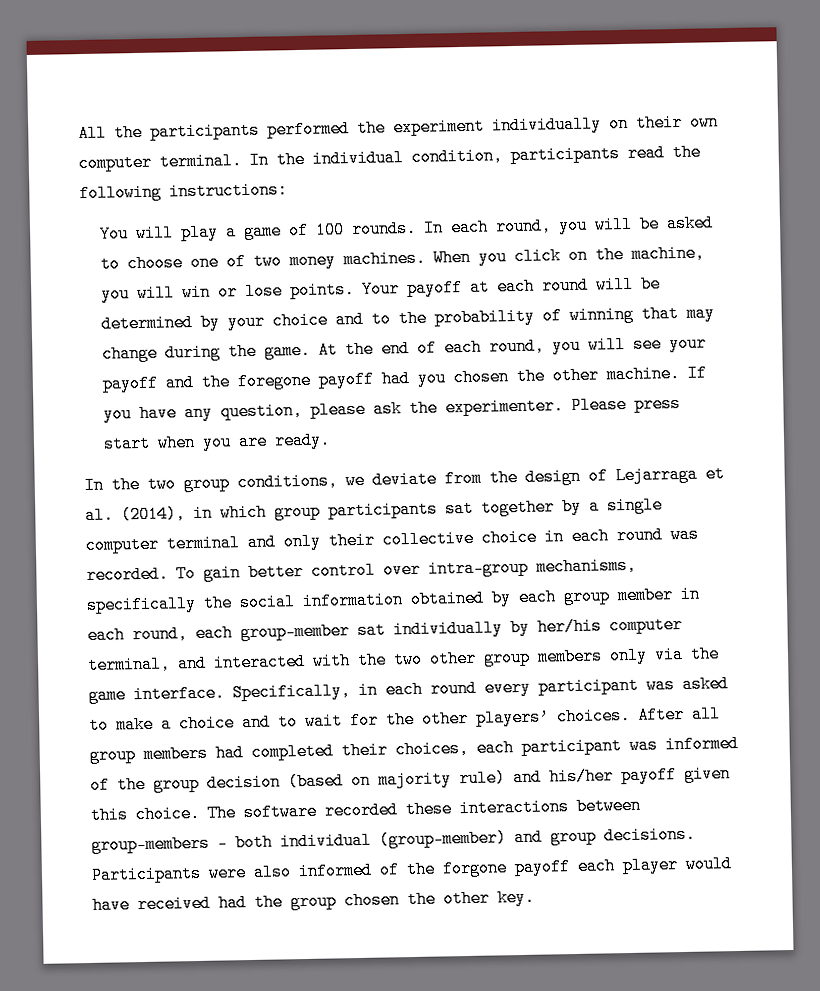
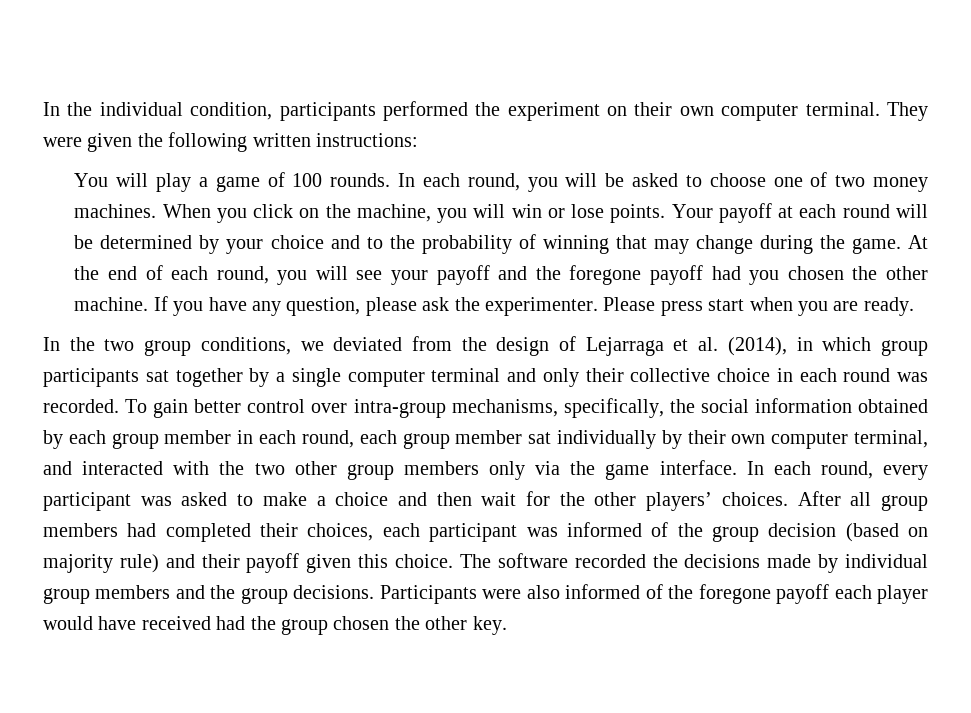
- All the participants performed the experiment individually on their own computer terminal.
+ In the individual condition, participants performed the experiment on their own computer terminal.
- In the individual condition, participants read the following instructions:
+ They were given the following written instructions:
- In the two group conditions, we deviate from the design of Lejarraga et al. (2014), in which group participants sat together by a single computer terminal and only their collective choice in each round was recorded.
+ In the two group conditions, we deviated from the design of Lejarraga et al. (2014), in which group participants sat together by a single computer terminal and only their collective choice in each round was recorded.
- To gain better control over intra-group mechanisms, specifically the social information obtained by each group member in each round, each group-member sat individually by her/his computer terminal, and interacted with the two other group members only via the game interface.
+ To gain better control over intra-group mechanisms, specifically, the social information obtained by each group member in each round, each group member sat individually by their own computer terminal, and interacted with the two other group members only via the game interface.
- Specifically, in each round every participant was asked to make a choice and to wait for the other players’ choices.
+ In each round, every participant was asked to make a choice and then wait for the other players’ choices.
- After all group members had completed their choices, each participant was informed of the group decision (based on majority rule) and his/her payoff given this choice.
+ After all group members had completed their choices, each participant was informed of the group decision (based on majority rule) and their payoff given this choice.
- The software recorded these interactions between group-members – both individual (group-member) and group decisions.
+ The software recorded the decisions made by individual group members and the group decisions.
- Participants were also informed of the forgone payoff each player would have received had the group chosen the other key.
+ Participants were also informed of the foregone payoff each player would have received had the group chosen the other key.

